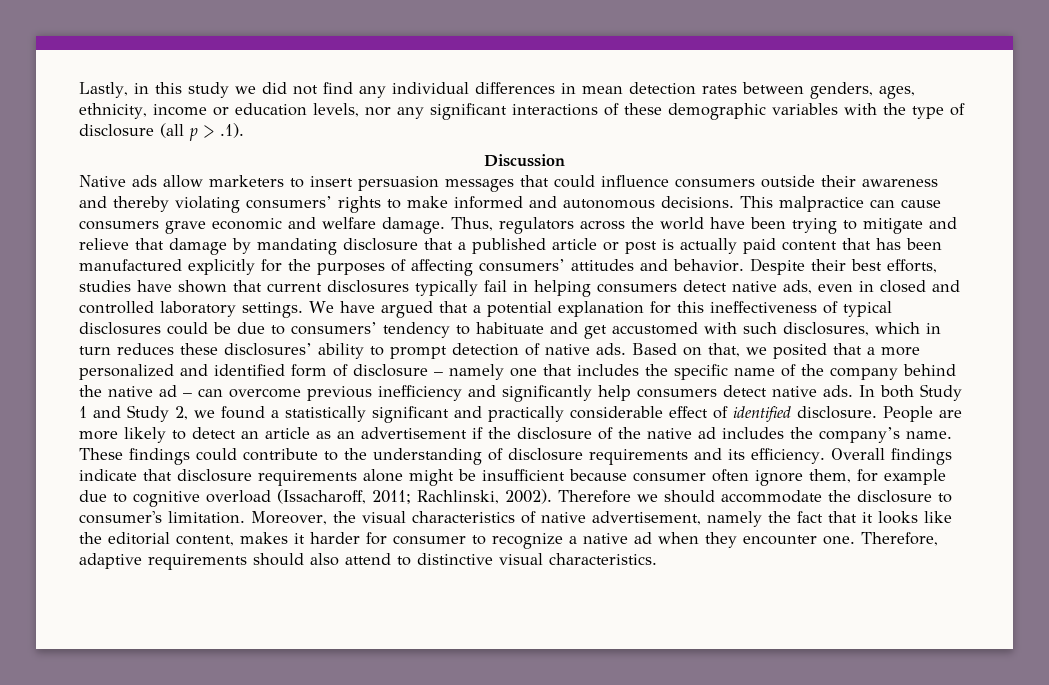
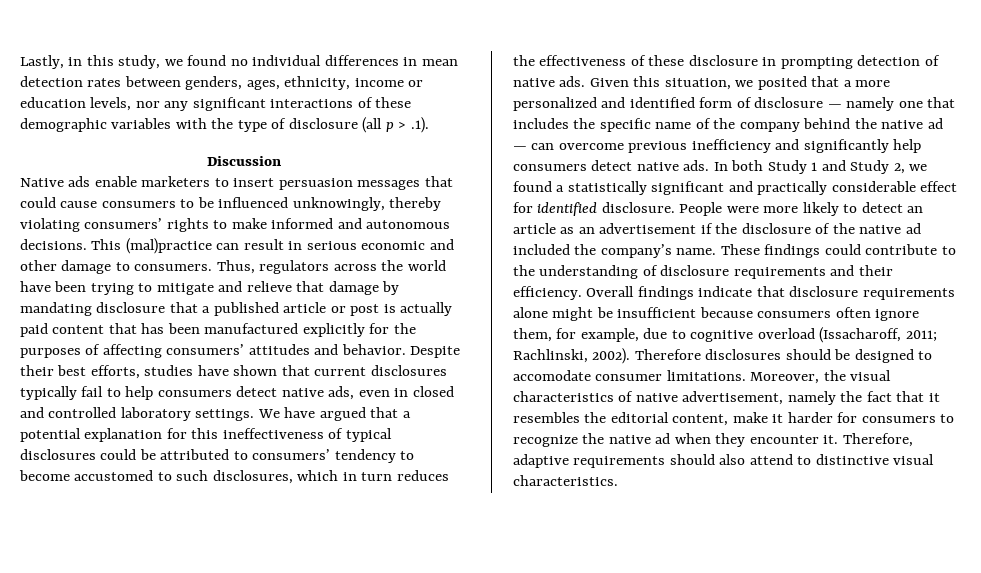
- Lastly, in this study we did not find any individual differences in mean detection rates between genders, ages, ethnicity, income or education levels, nor any significant interactions of these demographic variables with the type of disclosure (all p > .1).
+ Lastly, in this study, we found no individual differences in mean detection rates between genders, ages, ethnicity, income or education levels, nor any significant interactions of these demographic variables with the type of disclosure (all p > .1).
- Native ads allow marketers to insert persuasion messages that could influence consumers outside their awareness and thereby violating consumers’ rights to make informed and autonomous decisions.
+ Native ads enable marketers to insert persuasion messages that could cause consumers to be influenced unknowingly, thereby violating consumers’ rights to make informed and autonomous decisions.
- This malpractice can cause consumers grave economic and welfare damage.
+ This (mal)practice can result in serious economic and other damage to consumers.
- Despite their best efforts, studies have shown that current disclosures typically fail in helping consumers detect native ads, even in closed and controlled laboratory settings.
+ Despite their best efforts, studies have shown that current disclosures typically fail to help consumers detect native ads, even in closed and controlled laboratory settings.
- We have argued that a potential explanation for this ineffectiveness of typical disclosures could be due to consumers’ tendency to habituate and get accustomed with such disclosures, which in turn reduces these disclosures’ ability to prompt detection of native ads.
+ We have argued that a potential explanation for this ineffectiveness of typical disclosures could be attributed to consumers’ tendency to become accustomed to such disclosures, which in turn reduces the effectiveness of these disclosure in prompting detection of native ads.
- Based on that, we posited that a more personalized and identified form of disclosure – namely one that includes the specific name of the company behind the native ad – can overcome previous inefficiency and significantly help consumers detect native ads.
+ Given this situation, we posited that a more personalized and identified form of disclosure — namely one that includes the specific name of the company behind the native ad — can overcome previous inefficiency and significantly help consumers detect native ads.
- In both Study 1 and Study 2, we found a statistically significant and practically considerable effect of identified disclosure.
+ In both Study 1 and Study 2, we found a statistically significant and practically considerable effect for identified disclosure.
- People are more likely to detect an article as an advertisement if the disclosure of the native ad includes the company’s name.
+ People were more likely to detect an article as an advertisement if the disclosure of the native ad included the company’s name.
- These findings could contribute to the understanding of disclosure requirements and its efficiency.
+ These findings could contribute to the understanding of disclosure requirements and their efficiency.
- Overall findings indicate that disclosure requirements alone might be insufficient because consumer often ignore them, for example due to cognitive overload (Issacharoff, 2011; Rachlinski, 2002).
+ Overall findings indicate that disclosure requirements alone might be insufficient because consumers often ignore them, for example, due to cognitive overload (Issacharoff, 2011; Rachlinski, 2002).
- Therefore we should accommodate the disclosure to consumer's limitation.
+ Therefore disclosures should be designed to accomodate consumer limitations.
- Moreover, the visual characteristics of native advertisement, namely the fact that it looks like the editorial content, makes it harder for consumer to recognize a native ad when they encounter one.
+ Moreover, the visual characteristics of native advertisement, namely the fact that it resembles the editorial content, make it harder for consumers to recognize the native ad when they encounter it.

